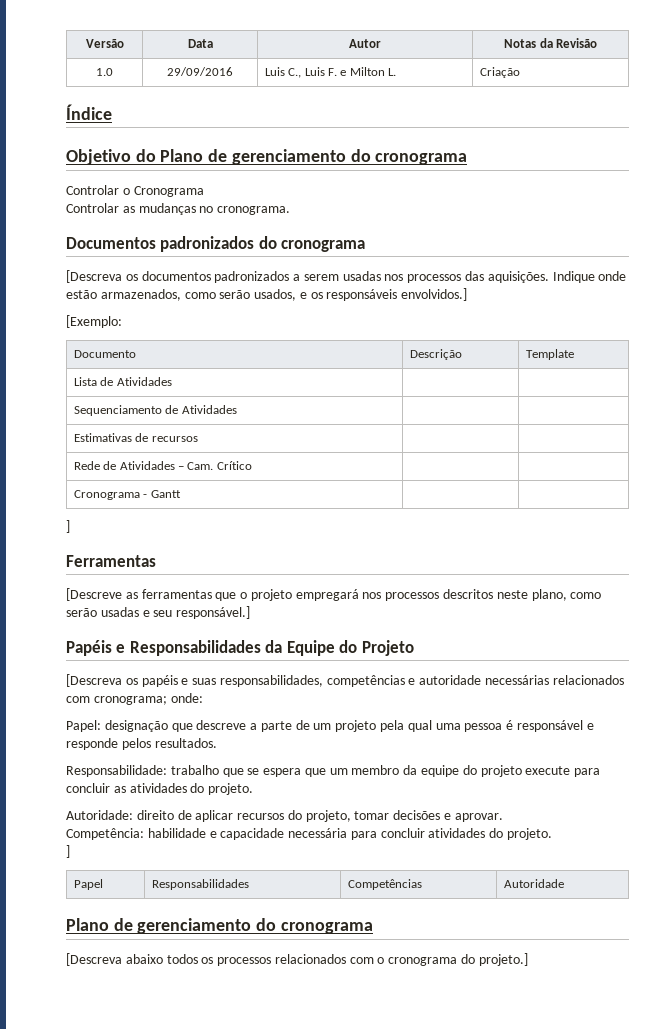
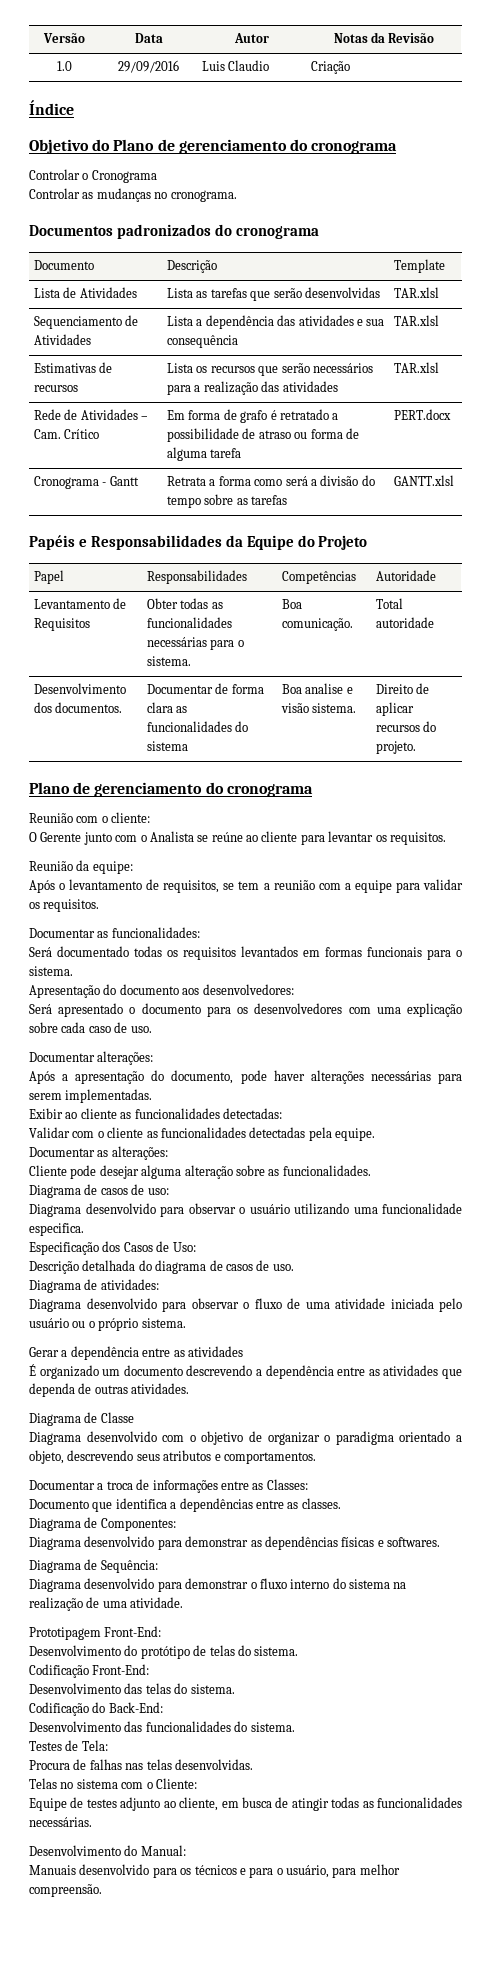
- 1.0 | 29/09/2016 | Luis C., Luis F. e Milton L. | Criação
+ 1.0 | 29/09/2016 | Luis Claudio | Criação
- [Descreva os documentos padronizados a serem usadas nos processos das aquisições. Indique onde estão armazenados, como serão usados, e os responsáveis envolvidos.]
- [Exemplo:
- Lista de Atividades | |
- Sequenciamento de Atividades | |
- Estimativas de recursos | |
+ Lista de Atividades | Lista as tarefas que serão desenvolvidas | TAR.xlsl
+ Sequenciamento de Atividades | Lista a dependência das atividades e sua consequência | TAR.xlsl
+ Estimativas de recursos | Lista os recursos que serão necessários para a realização das atividades | TAR.xlsl
- Rede de Atividades – Cam. Crítico | |
- Cronograma - Gantt | |
- ]
- Ferramentas
- [Descreve as ferramentas que o projeto empregará nos processos descritos neste plano, como serão usadas e seu responsável.]
+ Rede de Atividades – Cam. Crítico | Em forma de grafo é retratado a possibilidade de atraso ou forma de alguma tarefa | PERT.docx
+ Cronograma - Gantt | Retrata a forma como será a divisão do tempo sobre as tarefas | GANTT.xlsl
- [Descreva os papéis e suas responsabilidades, competências e autoridade necessárias relacionados com cronograma; onde:
- Papel: designação que descreve a parte de um projeto pela qual uma pessoa é responsável e responde pelos resultados.
- Responsabilidade: trabalho que se espera que um membro da equipe do projeto execute para concluir as atividades do projeto.
- Autoridade: direito de aplicar recursos do projeto, tomar decisões e aprovar.
- Competência: habilidade e capacidade necessária para concluir atividades do projeto.
- ]
  Papel | Responsabilidades | Competências | Autoridade
+ Levantamento de Requisitos | Obter todas as funcionalidades necessárias para o sistema. | Boa comunicação. | Total autoridade
+ Desenvolvimento dos documentos. | Documentar de forma clara as funcionalidades do sistema | Boa analise e visão sistema. | Direito de aplicar recursos do projeto.
  Plano de gerenciamento do cronograma
- [Descreva abaixo todos os processos relacionados com o cronograma do projeto.]
+ Reunião com o cliente:
+ O Gerente junto com o Analista se reúne ao cliente para levantar os requisitos.
+ Reunião da equipe:
+ Após o levantamento de requisitos, se tem a reunião com a equipe para validar os requisitos.
+ Documentar as funcionalidades:
+ Será documentado todas os requisitos levantados em formas funcionais para o sistema.
+ Apresentação do documento aos desenvolvedores:
+ Será apresentado o documento para os desenvolvedores com uma explicação sobre cada caso de uso.
+ Documentar alterações:
+ Após a apresentação do documento, pode haver alterações necessárias para serem implementadas.
+ Exibir ao cliente as funcionalidades detectadas:
+ Validar com o cliente as funcionalidades detectadas pela equipe.
+ Documentar as alterações:
+ Cliente pode desejar alguma alteração sobre as funcionalidades.
+ Diagrama de casos de uso:
+ Diagrama desenvolvido para observar o usuário utilizando uma funcionalidade especifica.
+ Especificação dos Casos de Uso:
+ Descrição detalhada do diagrama de casos de uso.
+ Diagrama de atividades:
+ Diagrama desenvolvido para observar o fluxo de uma atividade iniciada pelo usuário ou o próprio sistema.
+ Gerar a dependência entre as atividades
+ É organizado um documento descrevendo a dependência entre as atividades que dependa de outras atividades.
+ Diagrama de Classe
+ Diagrama desenvolvido com o objetivo de organizar o paradigma orientado a objeto, descrevendo seus atributos e comportamentos.
+ Documentar a troca de informações entre as Classes:
+ Documento que identifica a dependências entre as classes.
+ Diagrama de Componentes:
+ Diagrama desenvolvido para demonstrar as dependências físicas e softwares.
+ Diagrama de Sequência:
+ Diagrama desenvolvido para demonstrar o fluxo interno do sistema na realização de uma atividade.
+ Prototipagem Front-End:
+ Desenvolvimento do protótipo de telas do sistema.
+ Codificação Front-End:
+ Desenvolvimento das telas do sistema.
+ Codificação do Back-End:
+ Desenvolvimento das funcionalidades do sistema.
+ Testes de Tela:
+ Procura de falhas nas telas desenvolvidas.
+ Telas no sistema com o Cliente:
+ Equipe de testes adjunto ao cliente, em busca de atingir todas as funcionalidades necessárias.
+ Desenvolvimento do Manual:
+ Manuais desenvolvido para os técnicos e para o usuário, para melhor compreensão.

